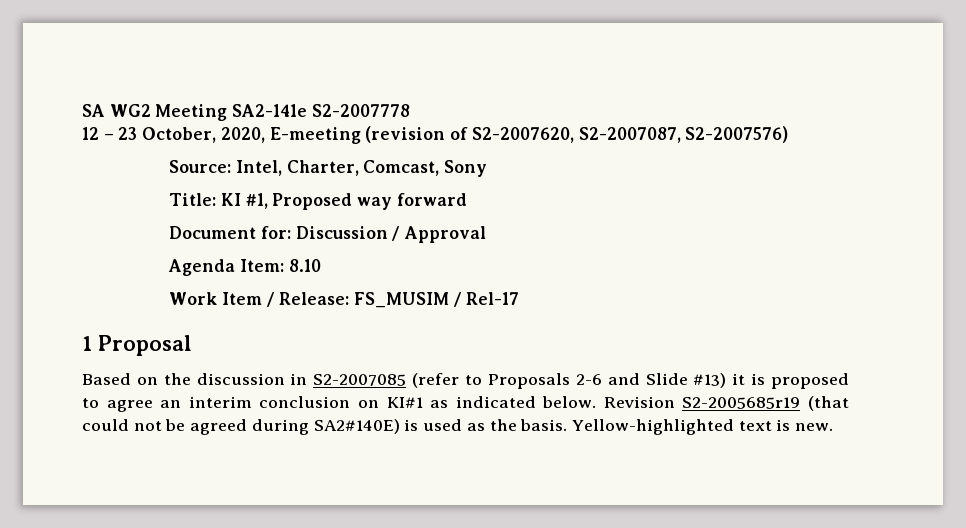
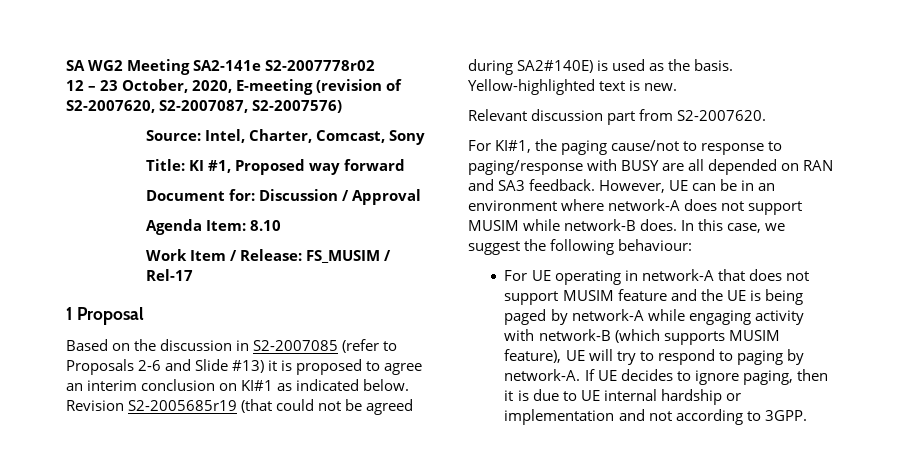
- SA WG2 Meeting SA2-141e S2-2007778
+ SA WG2 Meeting SA2-141e S2-2007778r02
+ Relevant discussion part from S2-2007620.
+ For KI#1, the paging cause/not to response to paging/response with BUSY are all depended on RAN and SA3 feedback. However, UE can be in an environment where network-A does not support MUSIM while network-B does. In this case, we suggest the following behaviour:
+ For UE operating in network-A that does not support MUSIM feature and the UE is being paged by network-A while engaging activity with network-B (which supports MUSIM feature), UE will try to respond to paging by network-A. If UE decides to ignore paging, then it is due to UE internal hardship or implementation and not according to 3GPP.

